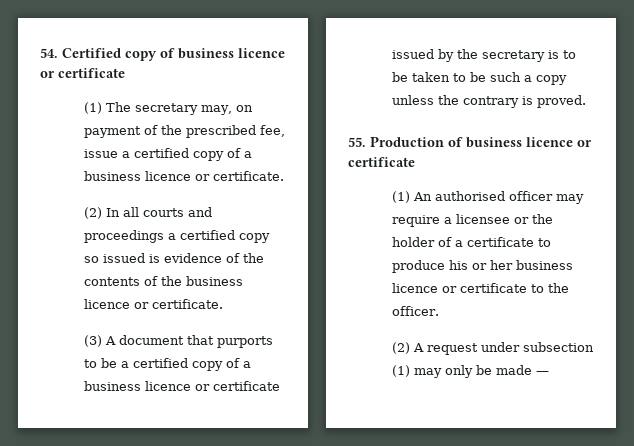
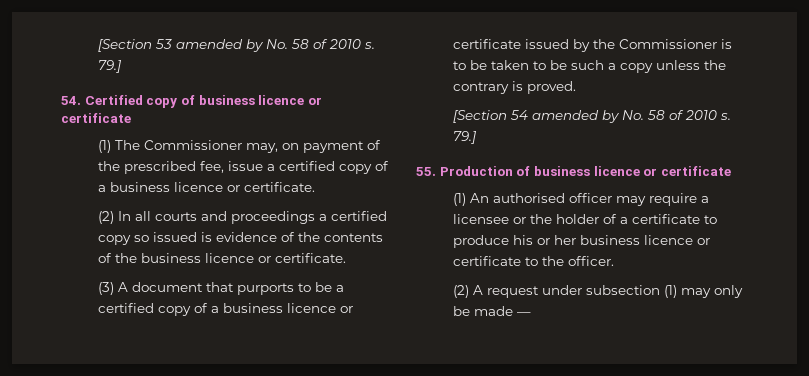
+ [Section 53 amended by No. 58 of 2010 s. 79.]
- (1) The secretary may, on payment of the prescribed fee, issue a certified copy of a business licence or certificate.
+ (1) The Commissioner may, on payment of the prescribed fee, issue a certified copy of a business licence or certificate.
- (3) A document that purports to be a certified copy of a business licence or certificate issued by the secretary is to be taken to be such a copy unless the contrary is proved.
+ (3) A document that purports to be a certified copy of a business licence or certificate issued by the Commissioner is to be taken to be such a copy unless the contrary is proved.
+ [Section 54 amended by No. 58 of 2010 s. 79.]

